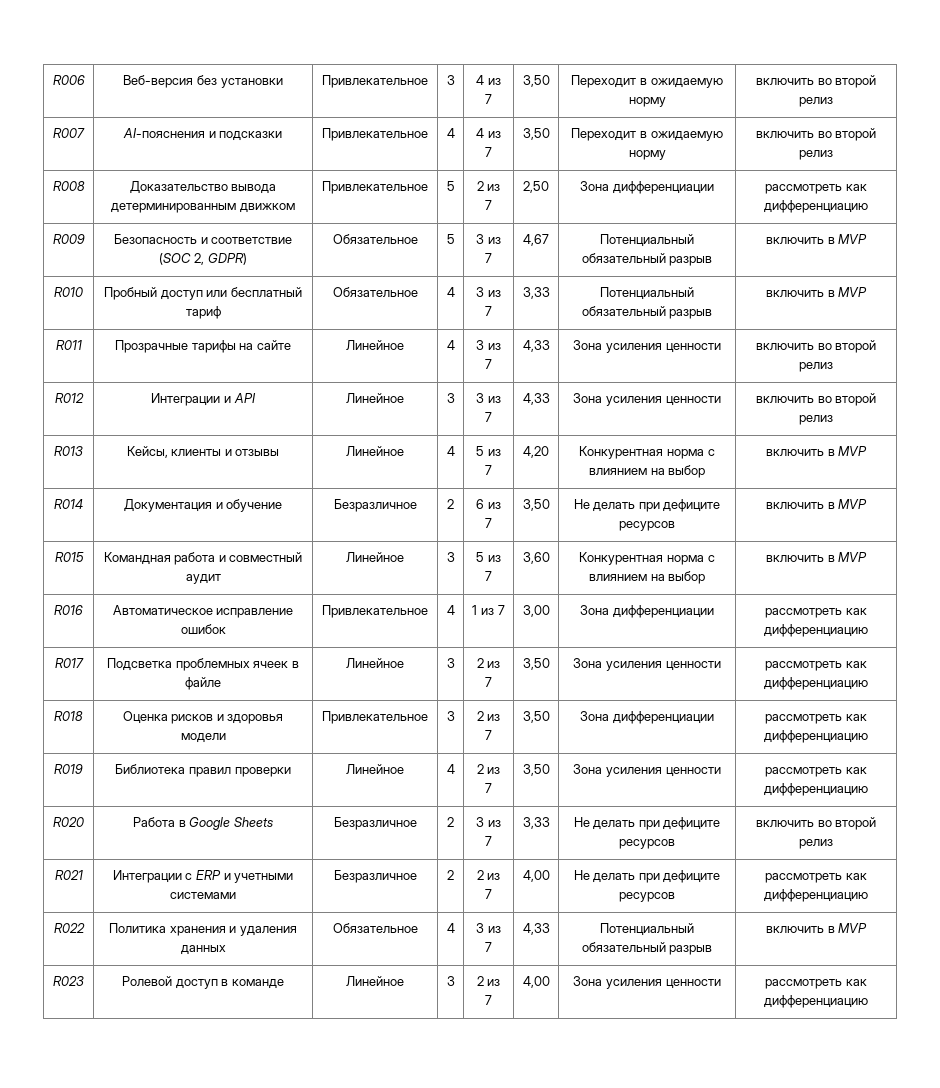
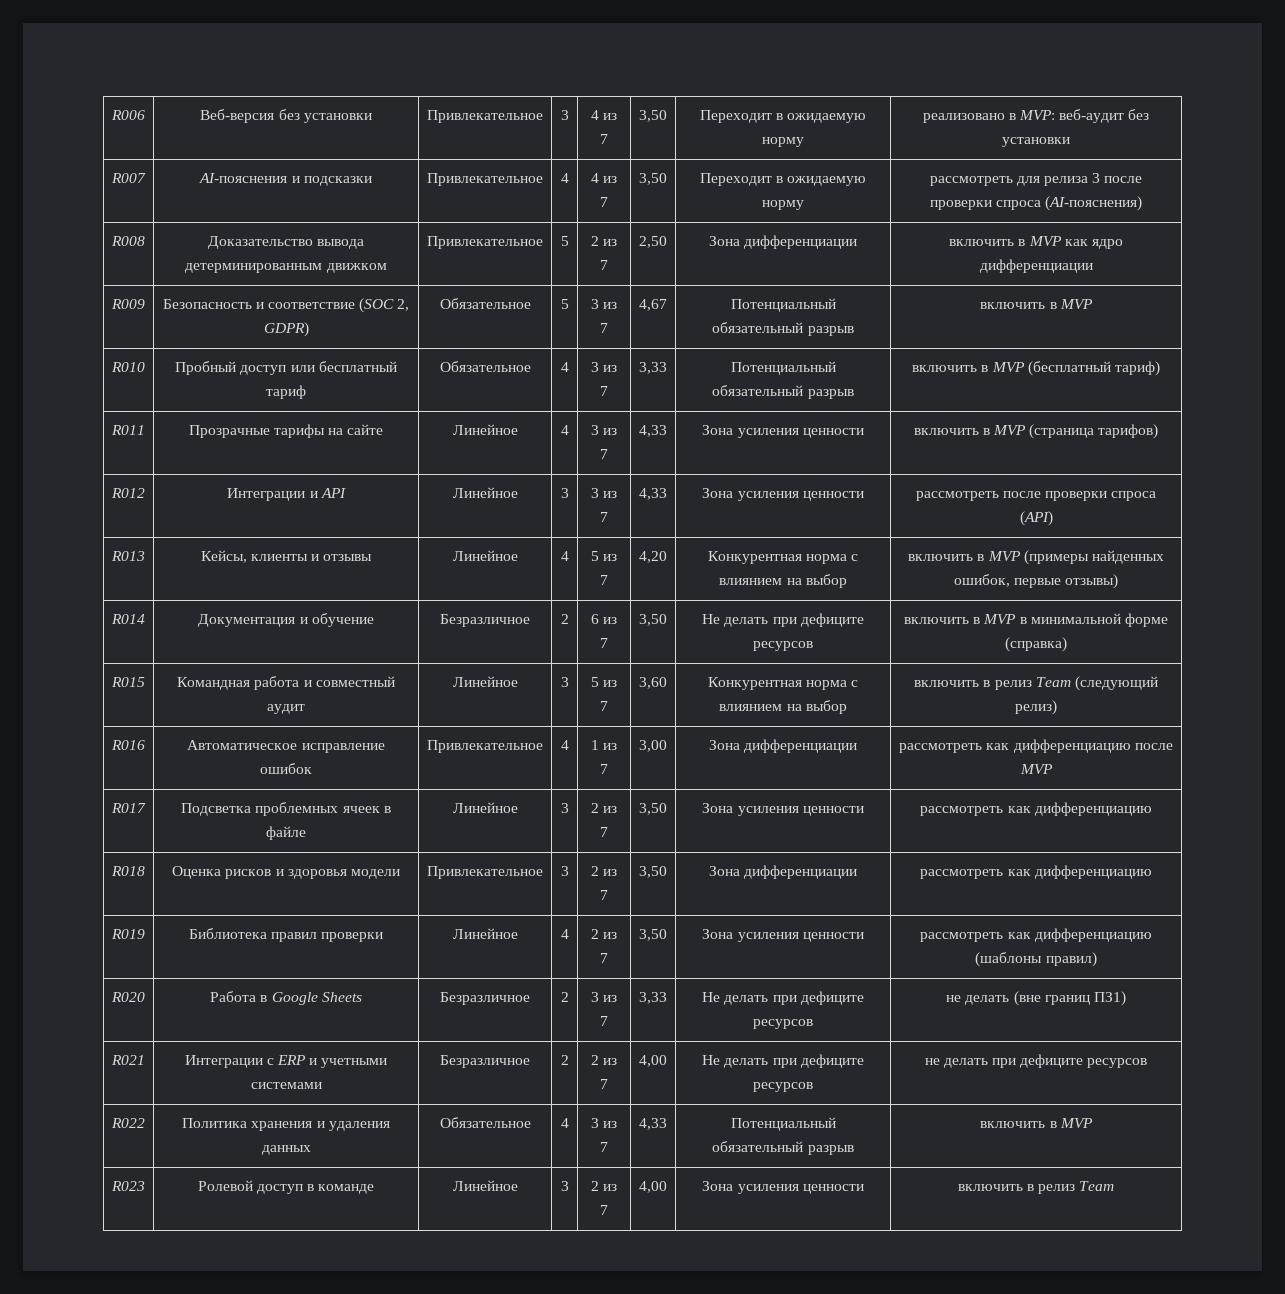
- R006 | Веб-версия без установки | Привлекательное | 3 | 4 из 7 | 3,50 | Переходит в ожидаемую норму | включить во второй релиз
+ R006 | Веб-версия без установки | Привлекательное | 3 | 4 из 7 | 3,50 | Переходит в ожидаемую норму | реализовано в MVP: веб-аудит без установки
- R007 | AI-пояснения и подсказки | Привлекательное | 4 | 4 из 7 | 3,50 | Переходит в ожидаемую норму | включить во второй релиз
+ R007 | AI-пояснения и подсказки | Привлекательное | 4 | 4 из 7 | 3,50 | Переходит в ожидаемую норму | рассмотреть для релиза 3 после проверки спроса (AI-пояснения)
- R008 | Доказательство вывода детерминированным движком | Привлекательное | 5 | 2 из 7 | 2,50 | Зона дифференциации | рассмотреть как дифференциацию
+ R008 | Доказательство вывода детерминированным движком | Привлекательное | 5 | 2 из 7 | 2,50 | Зона дифференциации | включить в MVP как ядро дифференциации
- R010 | Пробный доступ или бесплатный тариф | Обязательное | 4 | 3 из 7 | 3,33 | Потенциальный обязательный разрыв | включить в MVP
+ R010 | Пробный доступ или бесплатный тариф | Обязательное | 4 | 3 из 7 | 3,33 | Потенциальный обязательный разрыв | включить в MVP (бесплатный тариф)
- R011 | Прозрачные тарифы на сайте | Линейное | 4 | 3 из 7 | 4,33 | Зона усиления ценности | включить во второй релиз
+ R011 | Прозрачные тарифы на сайте | Линейное | 4 | 3 из 7 | 4,33 | Зона усиления ценности | включить в MVP (страница тарифов)
- R012 | Интеграции и API | Линейное | 3 | 3 из 7 | 4,33 | Зона усиления ценности | включить во второй релиз
+ R012 | Интеграции и API | Линейное | 3 | 3 из 7 | 4,33 | Зона усиления ценности | рассмотреть после проверки спроса (API)
- R013 | Кейсы, клиенты и отзывы | Линейное | 4 | 5 из 7 | 4,20 | Конкурентная норма с влиянием на выбор | включить в MVP
+ R013 | Кейсы, клиенты и отзывы | Линейное | 4 | 5 из 7 | 4,20 | Конкурентная норма с влиянием на выбор | включить в MVP (примеры найденных ошибок, первые отзывы)
- R014 | Документация и обучение | Безразличное | 2 | 6 из 7 | 3,50 | Не делать при дефиците ресурсов | включить в MVP
+ R014 | Документация и обучение | Безразличное | 2 | 6 из 7 | 3,50 | Не делать при дефиците ресурсов | включить в MVP в минимальной форме (справка)
- R015 | Командная работа и совместный аудит | Линейное | 3 | 5 из 7 | 3,60 | Конкурентная норма с влиянием на выбор | включить в MVP
+ R015 | Командная работа и совместный аудит | Линейное | 3 | 5 из 7 | 3,60 | Конкурентная норма с влиянием на выбор | включить в релиз Team (следующий релиз)
- R016 | Автоматическое исправление ошибок | Привлекательное | 4 | 1 из 7 | 3,00 | Зона дифференциации | рассмотреть как дифференциацию
+ R016 | Автоматическое исправление ошибок | Привлекательное | 4 | 1 из 7 | 3,00 | Зона дифференциации | рассмотреть как дифференциацию после MVP
- R019 | Библиотека правил проверки | Линейное | 4 | 2 из 7 | 3,50 | Зона усиления ценности | рассмотреть как дифференциацию
+ R019 | Библиотека правил проверки | Линейное | 4 | 2 из 7 | 3,50 | Зона усиления ценности | рассмотреть как дифференциацию (шаблоны правил)
- R020 | Работа в Google Sheets | Безразличное | 2 | 3 из 7 | 3,33 | Не делать при дефиците ресурсов | включить во второй релиз
+ R020 | Работа в Google Sheets | Безразличное | 2 | 3 из 7 | 3,33 | Не делать при дефиците ресурсов | не делать (вне границ ПЗ1)
- R021 | Интеграции с ERP и учетными системами | Безразличное | 2 | 2 из 7 | 4,00 | Не делать при дефиците ресурсов | рассмотреть как дифференциацию
+ R021 | Интеграции с ERP и учетными системами | Безразличное | 2 | 2 из 7 | 4,00 | Не делать при дефиците ресурсов | не делать при дефиците ресурсов
- R023 | Ролевой доступ в команде | Линейное | 3 | 2 из 7 | 4,00 | Зона усиления ценности | рассмотреть как дифференциацию
+ R023 | Ролевой доступ в команде | Линейное | 3 | 2 из 7 | 4,00 | Зона усиления ценности | включить в релиз Team

